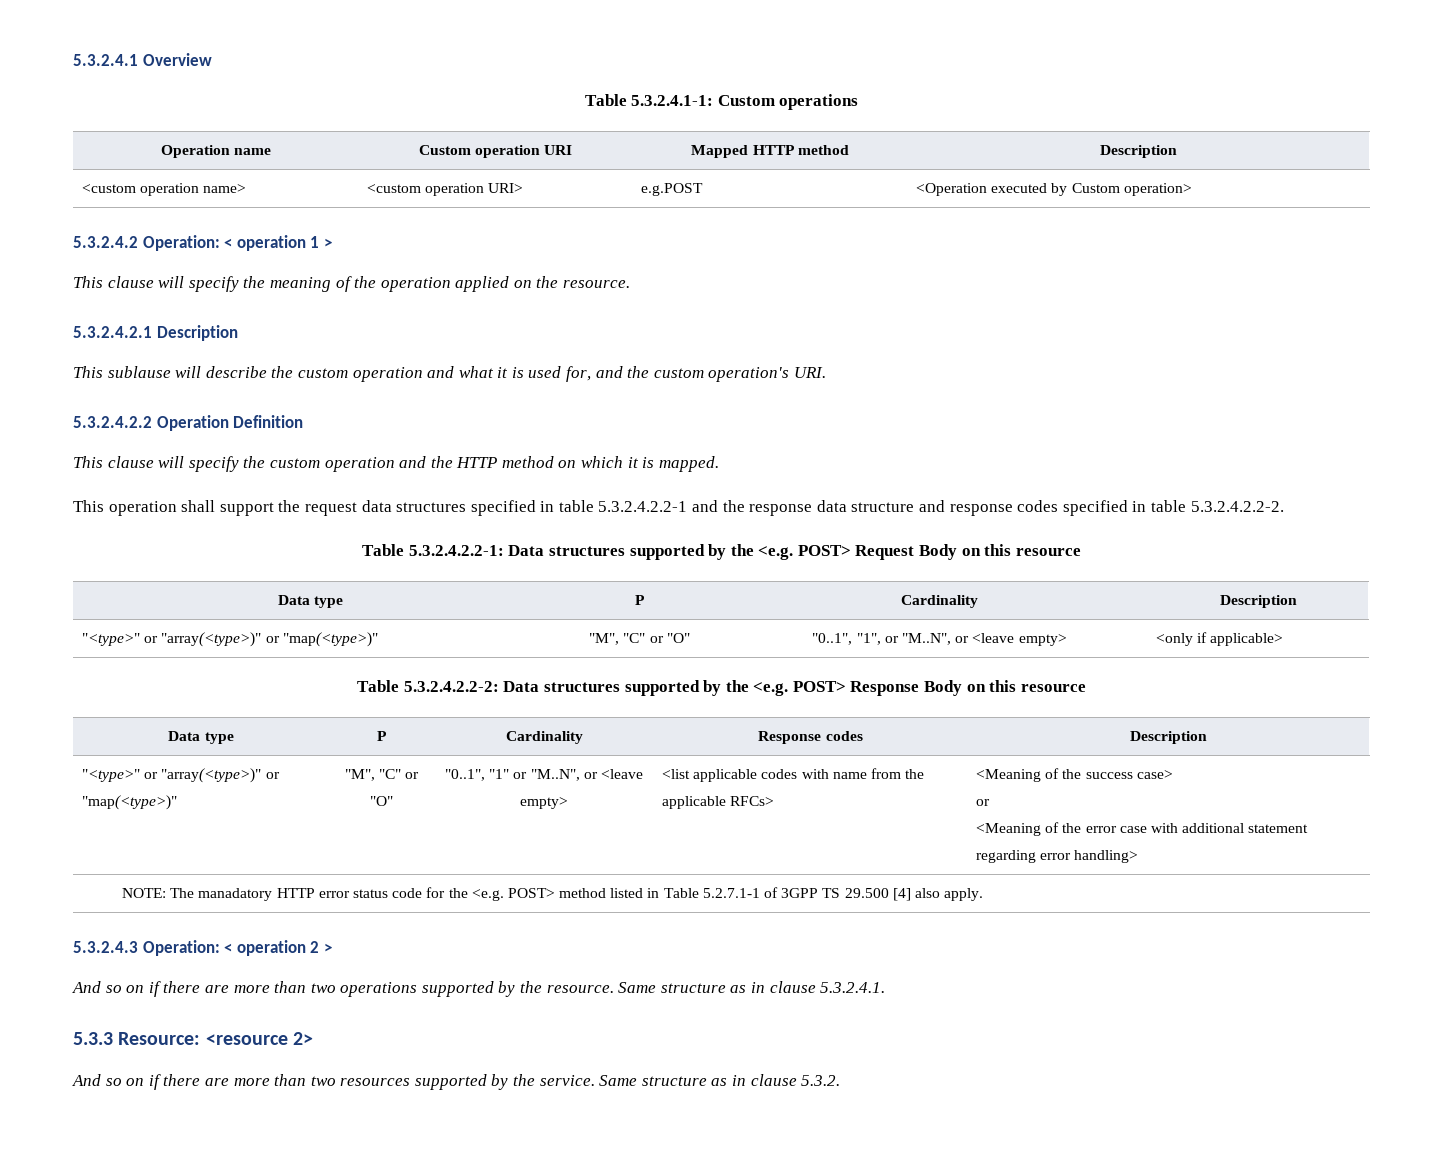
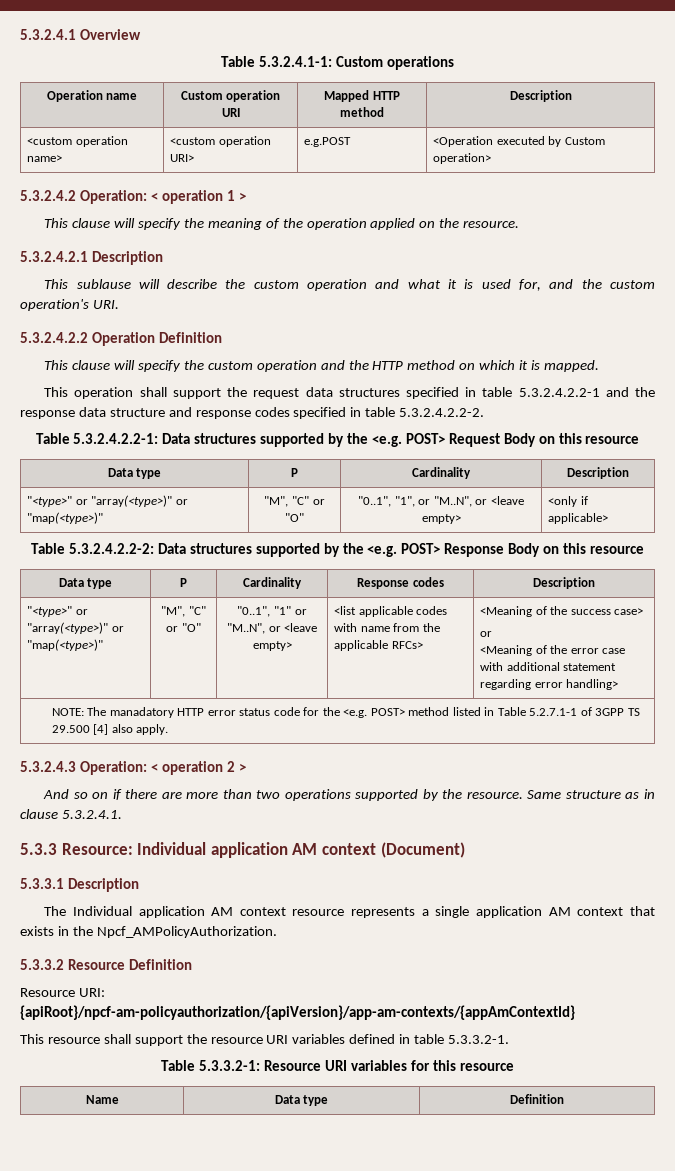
- 5.3.3 Resource: <resource 2>
- And so on if there are more than two resources supported by the service. Same structure as in clause 5.3.2.
+ 5.3.3 Resource: Individual application AM context (Document)
+ 5.3.3.1 Description
+ The Individual application AM context resource represents a single application AM context that exists in the Npcf_AMPolicyAuthorization.
+ 5.3.3.2 Resource Definition
+ Resource URI: {apiRoot}/npcf-am-policyauthorization/{apiVersion}/app-am-contexts/{appAmContextId}
+ This resource shall support the resource URI variables defined in table 5.3.3.2-1.
+ Table 5.3.3.2-1: Resource URI variables for this resource
+ Name | Data type | Definition

